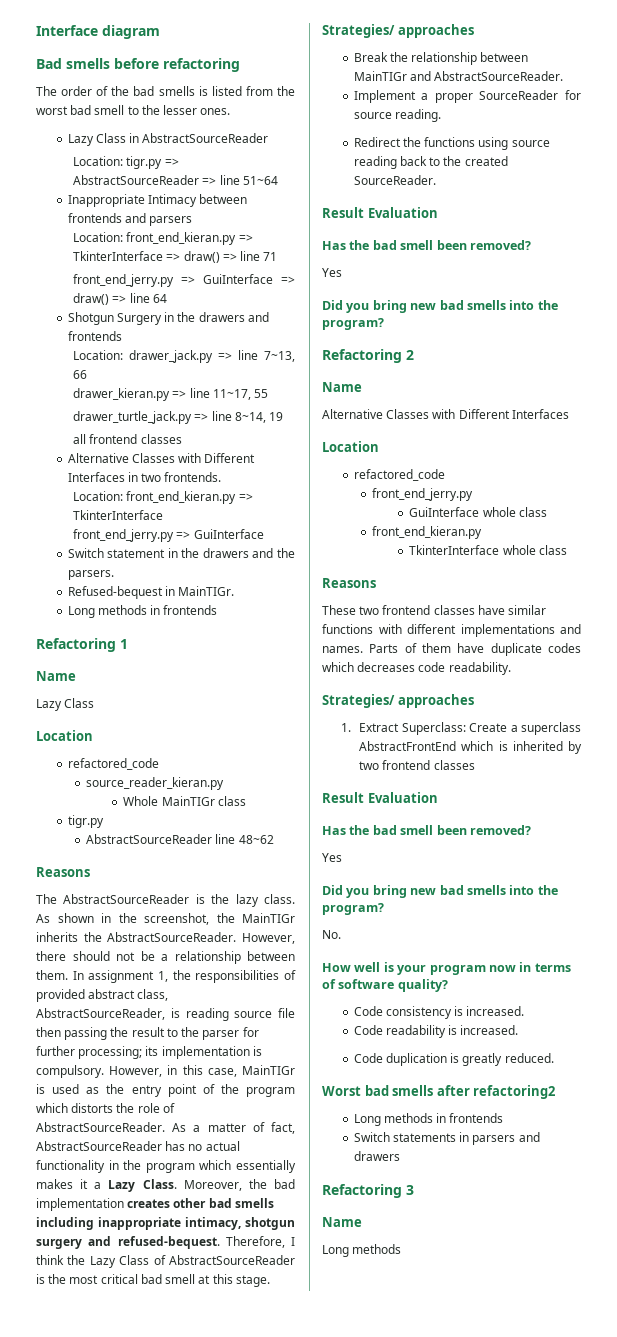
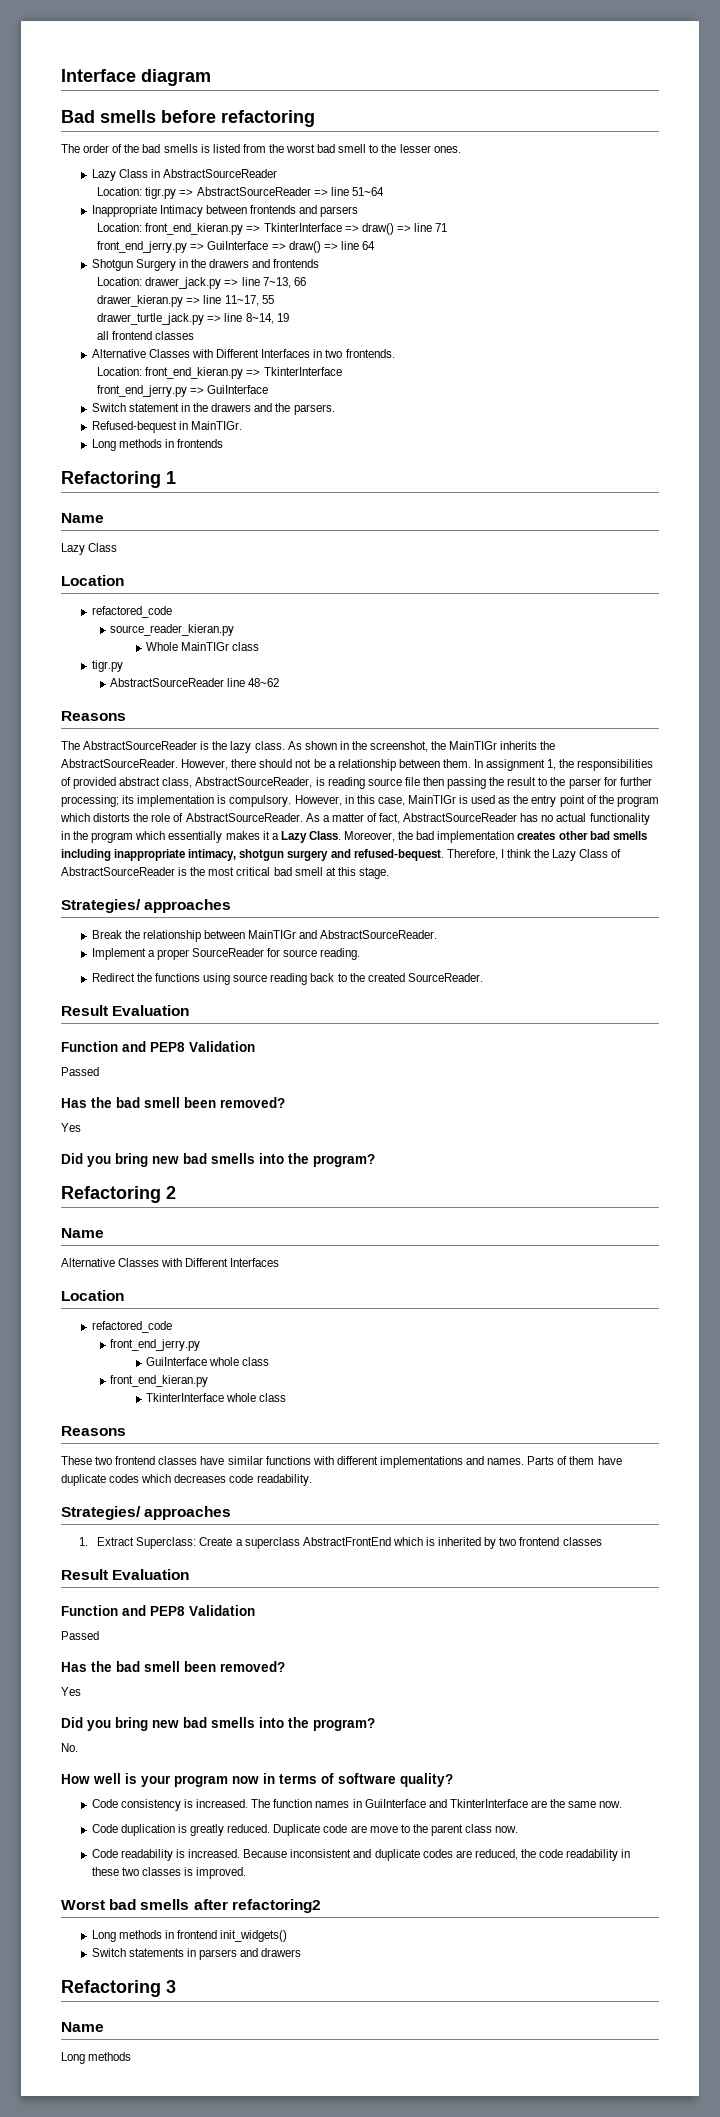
  Redirect the functions using source reading back to the created SourceReader.
  Result Evaluation
+ Function and PEP8 Validation
+ Passed
  1. Extract Superclass: Create a superclass AbstractFrontEnd which is inherited by two frontend classes
  Result Evaluation
+ Function and PEP8 Validation
+ Passed
- Code consistency is increased.
- Code readability is increased.
+ Code consistency is increased. The function names in GuiInterface and TkinterInterface are the same now.
+ Duplicate code are move to the parent class now.
+ Code readability is increased. Because inconsistent and duplicate codes are reduced, the code readability in these two classes is improved.
  Worst bad smells after refactoring2
- Long methods in frontends
+ Long methods in frontend init_widgets()

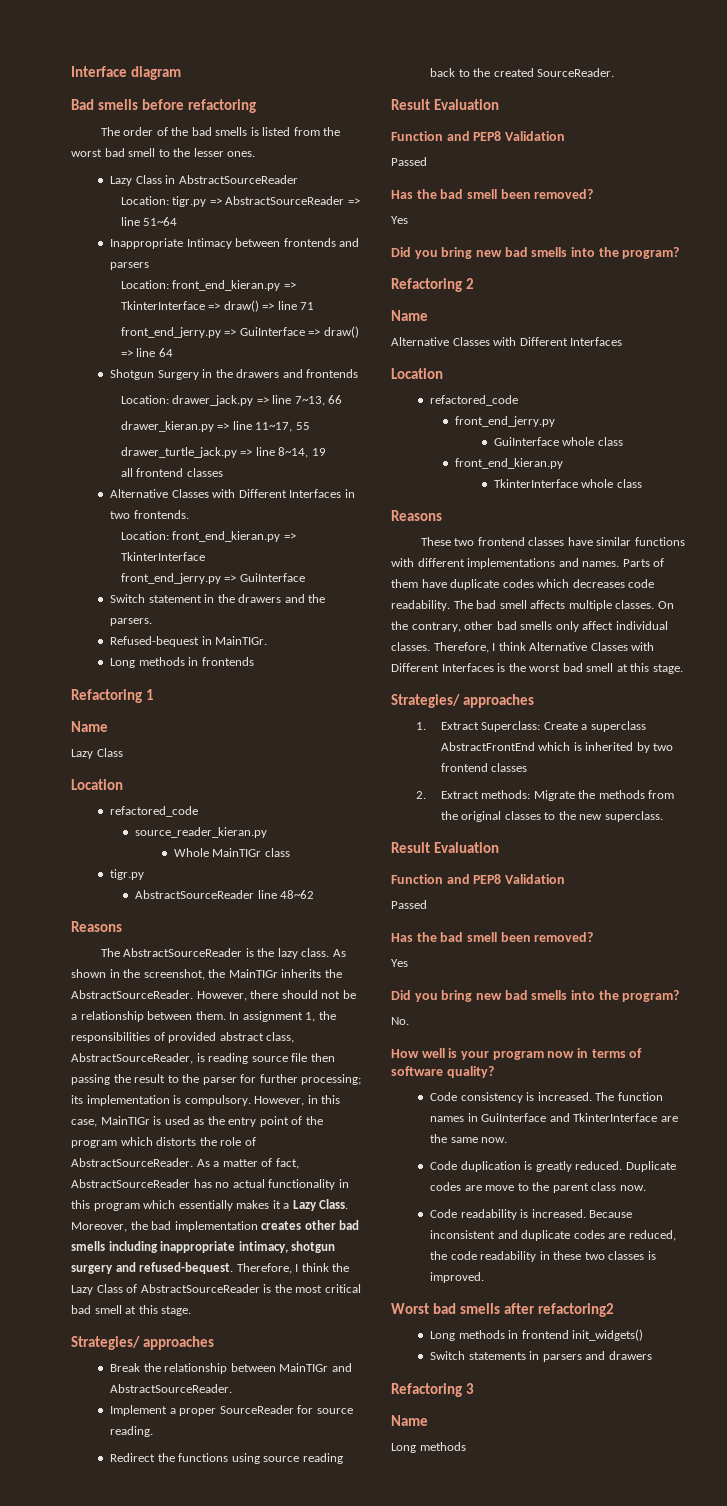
- As a matter of fact, AbstractSourceReader has no actual functionality in the program which essentially makes it a Lazy Class.
+ As a matter of fact, AbstractSourceReader has no actual functionality in this program which essentially makes it a Lazy Class.
+ The bad smell affects multiple classes. On the contrary, other bad smells only affect individual classes. Therefore, I think Alternative Classes with Different Interfaces is the worst bad smell at this stage.
+ 2. Extract methods: Migrate the methods from the original classes to the new superclass.
- Duplicate code are move to the parent class now.
+ Duplicate codes are move to the parent class now.

